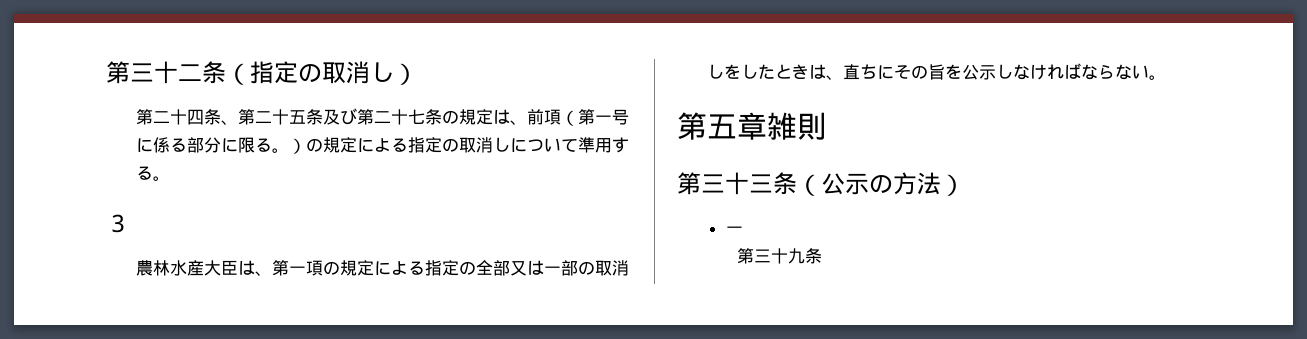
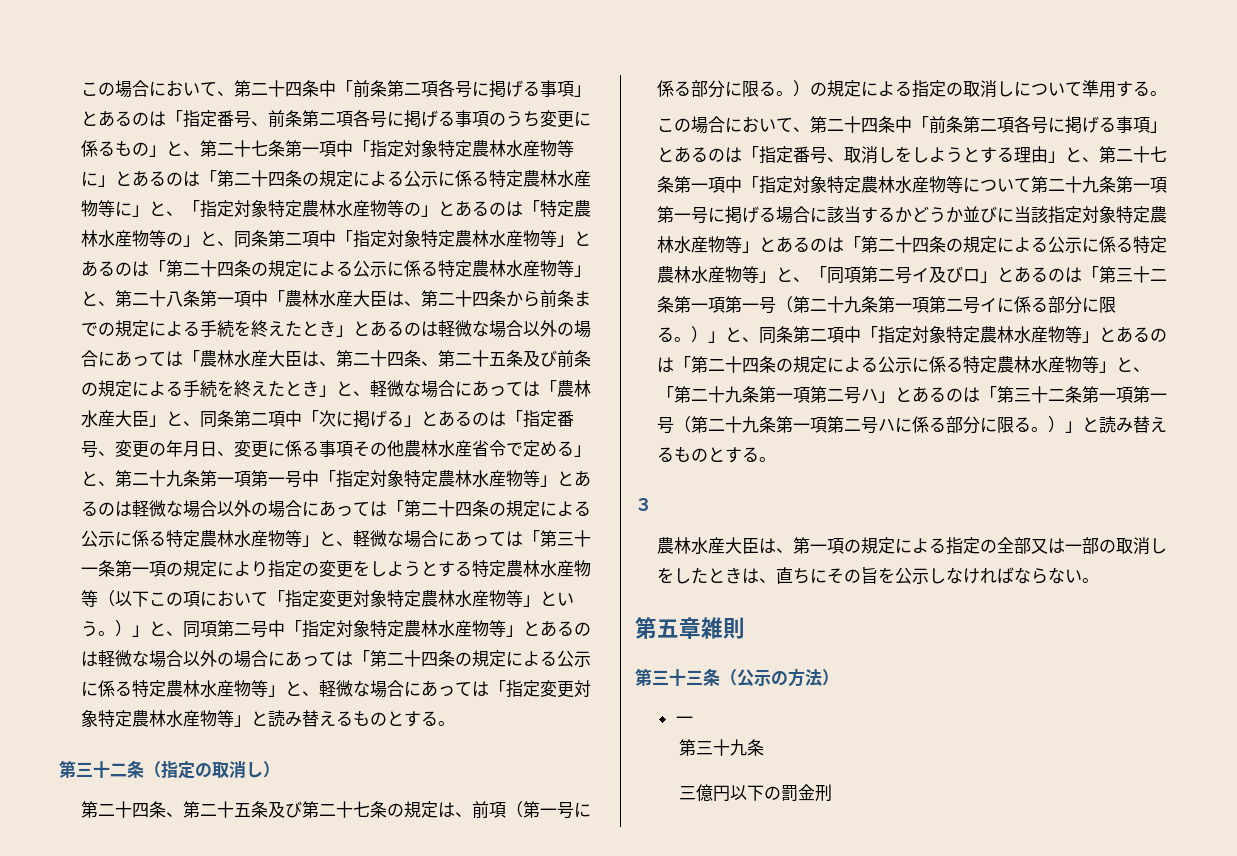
+ この場合において、第二十四条中「前条第二項各号に掲げる事項」とあるのは「指定番号、前条第二項各号に掲げる事項のうち変更に係るもの」と、第二十七条第一項中「指定対象特定農林水産物等に」とあるのは「第二十四条の規定による公示に係る特定農林水産物等に」と、「指定対象特定農林水産物等の」とあるのは「特定農林水産物等の」と、同条第二項中「指定対象特定農林水産物等」とあるのは「第二十四条の規定による公示に係る特定農林水産物等」と、第二十八条第一項中「農林水産大臣は、第二十四条から前条までの規定による手続を終えたとき」とあるのは軽微な場合以外の場合にあっては「農林水産大臣は、第二十四条、第二十五条及び前条の規定による手続を終えたとき」と、軽微な場合にあっては「農林水産大臣」と、同条第二項中「次に掲げる」とあるのは「指定番号、変更の年月日、変更に係る事項その他農林水産省令で定める」と、第二十九条第一項第一号中「指定対象特定農林水産物等」とあるのは軽微な場合以外の場合にあっては「第二十四条の規定による公示に係る特定農林水産物等」と、軽微な場合にあっては「第三十一条第一項の規定により指定の変更をしようとする特定農林水産物等（以下この項において「指定変更対象特定農林水産物等」という。）」と、同項第二号中「指定対象特定農林水産物等」とあるのは軽微な場合以外の場合にあっては「第二十四条の規定による公示に係る特定農林水産物等」と、軽微な場合にあっては「指定変更対象特定農林水産物等」と読み替えるものとする。
+ この場合において、第二十四条中「前条第二項各号に掲げる事項」とあるのは「指定番号、取消しをしようとする理由」と、第二十七条第一項中「指定対象特定農林水産物等について第二十九条第一項第一号に掲げる場合に該当するかどうか並びに当該指定対象特定農林水産物等」とあるのは「第二十四条の規定による公示に係る特定農林水産物等」と、「同項第二号イ及びロ」とあるのは「第三十二条第一項第一号（第二十九条第一項第二号イに係る部分に限る。）」と、同条第二項中「指定対象特定農林水産物等」とあるのは「第二十四条の規定による公示に係る特定農林水産物等」と、「第二十九条第一項第二号ハ」とあるのは「第三十二条第一項第一号（第二十九条第一項第二号ハに係る部分に限る。）」と読み替えるものとする。
+ 三億円以下の罰金刑

